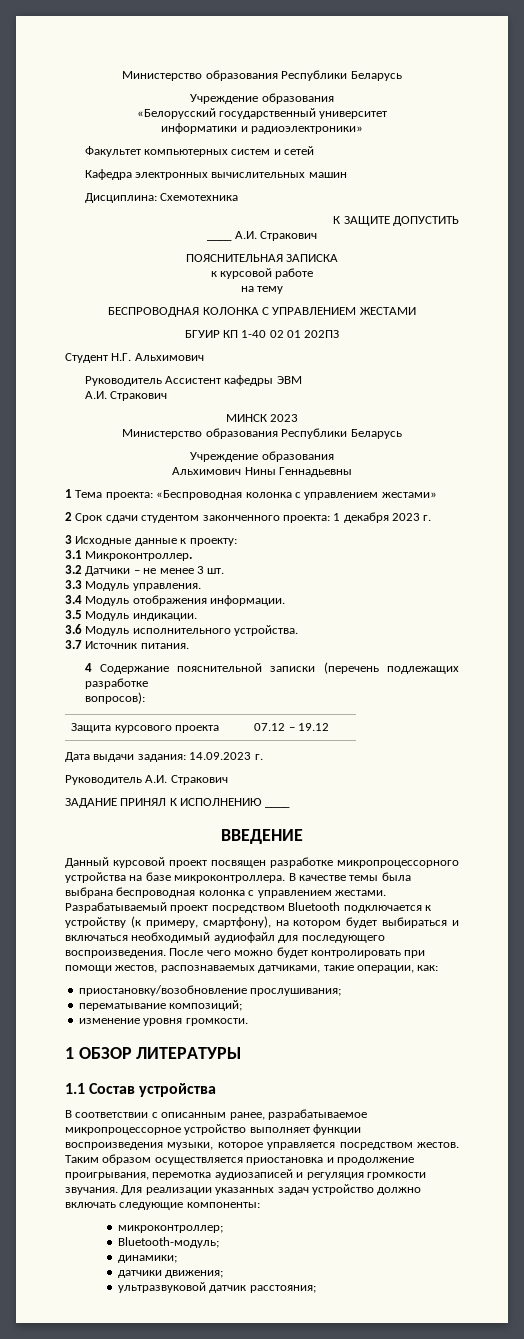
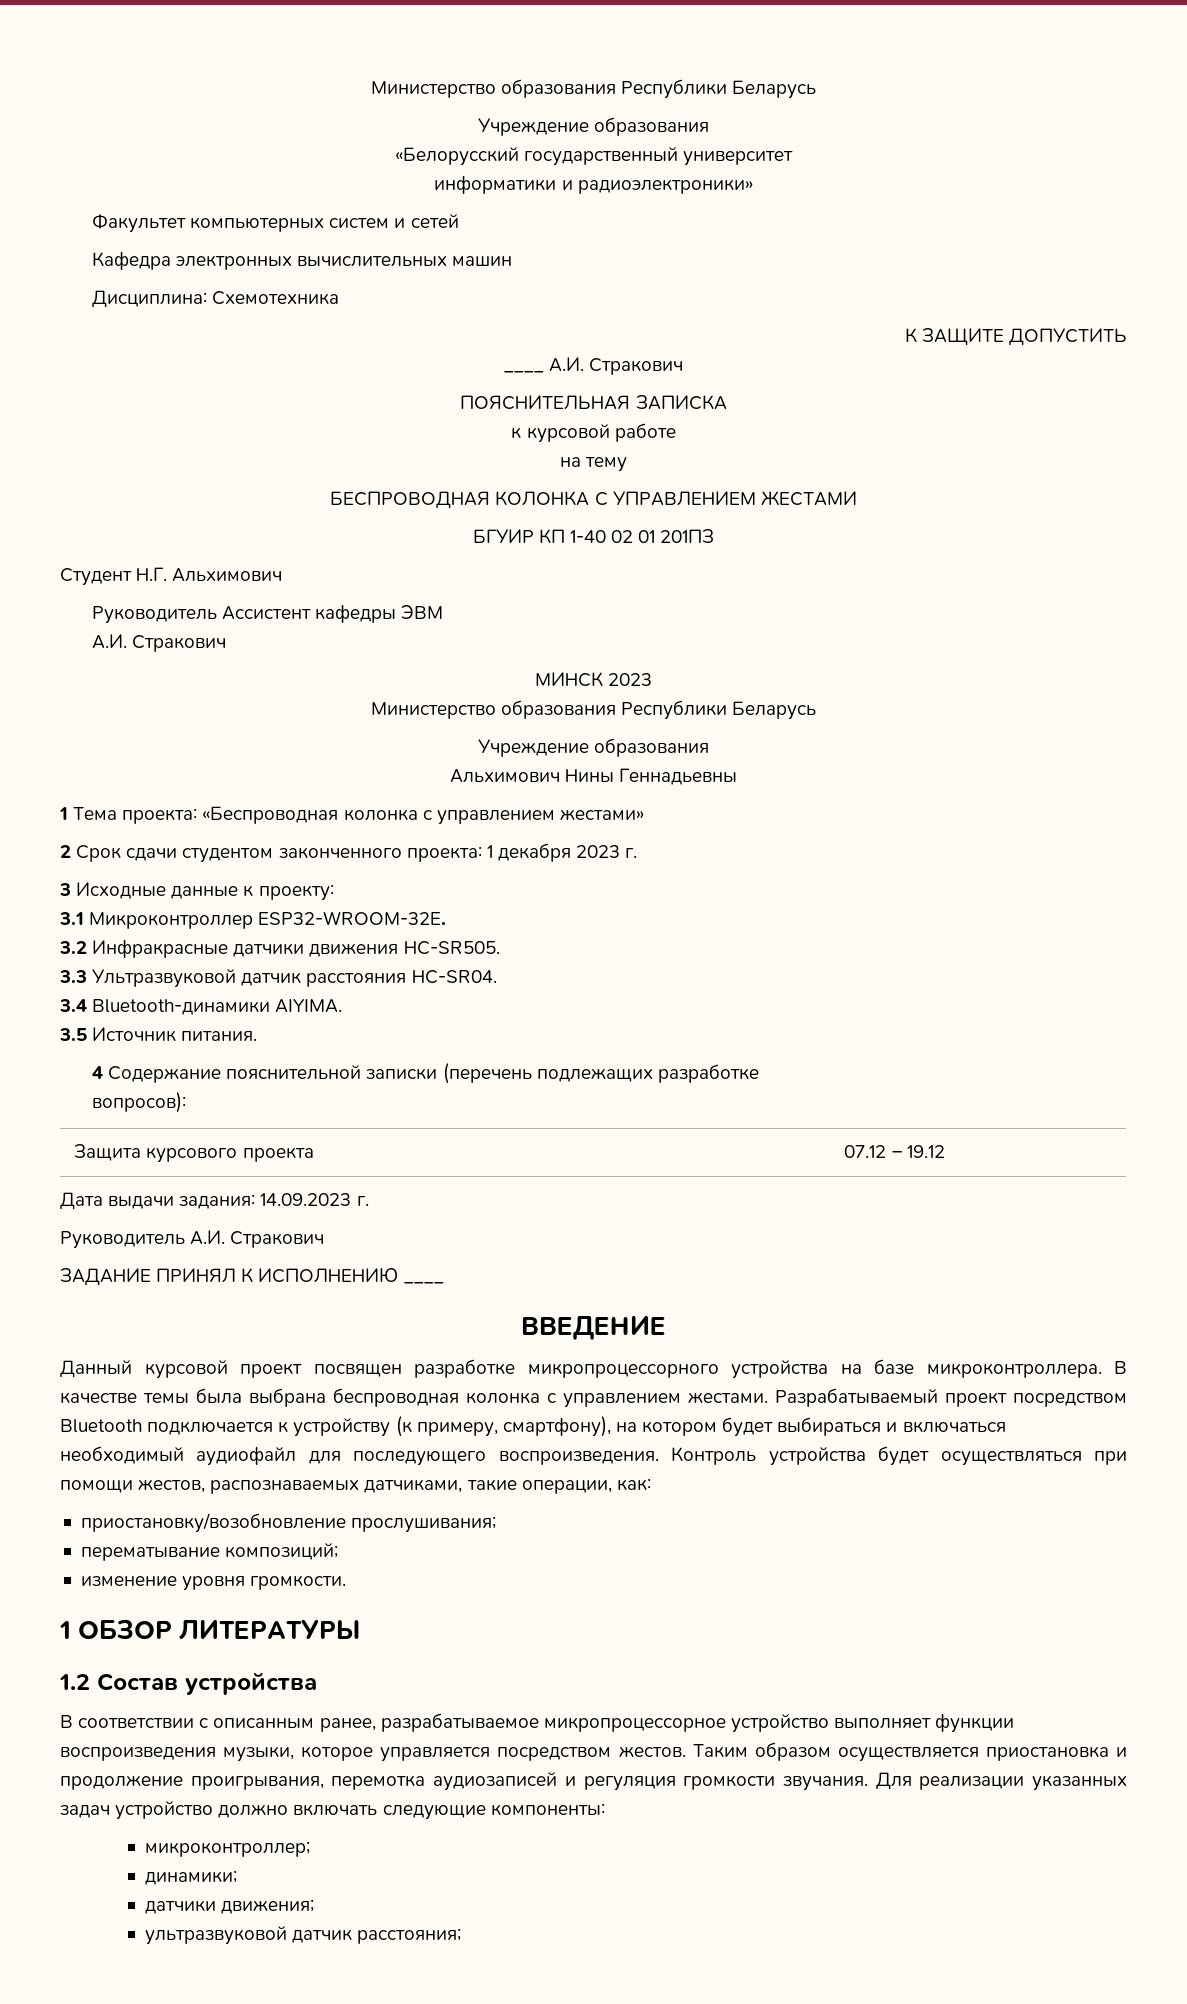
- БГУИР КП 1-40 02 01 202ПЗ
+ БГУИР КП 1-40 02 01 201ПЗ
- 3.1 Микроконтроллер.
+ 3.1 Микроконтроллер ESP32-WROOM-32E.
- 3.2 Датчики – не менее 3 шт.
- 3.3 Модуль управления.
- 3.4 Модуль отображения информации.
- 3.5 Модуль индикации.
- 3.6 Модуль исполнительного устройства.
- 3.7 Источник питания.
+ 3.2 Инфракрасные датчики движения HC-SR505.
+ 3.3 Ультразвуковой датчик расстояния HC-SR04.
+ 3.4 Bluetooth-динамики AIYIMA.
+ 3.5 Источник питания.
- После чего можно будет контролировать при помощи жестов, распознаваемых датчиками, такие операции, как:
+ Контроль устройства будет осуществляться при помощи жестов, распознаваемых датчиками, такие операции, как:
- 1.1 Состав устройства
+ 1.2 Состав устройства
- Bluetooth-модуль;

